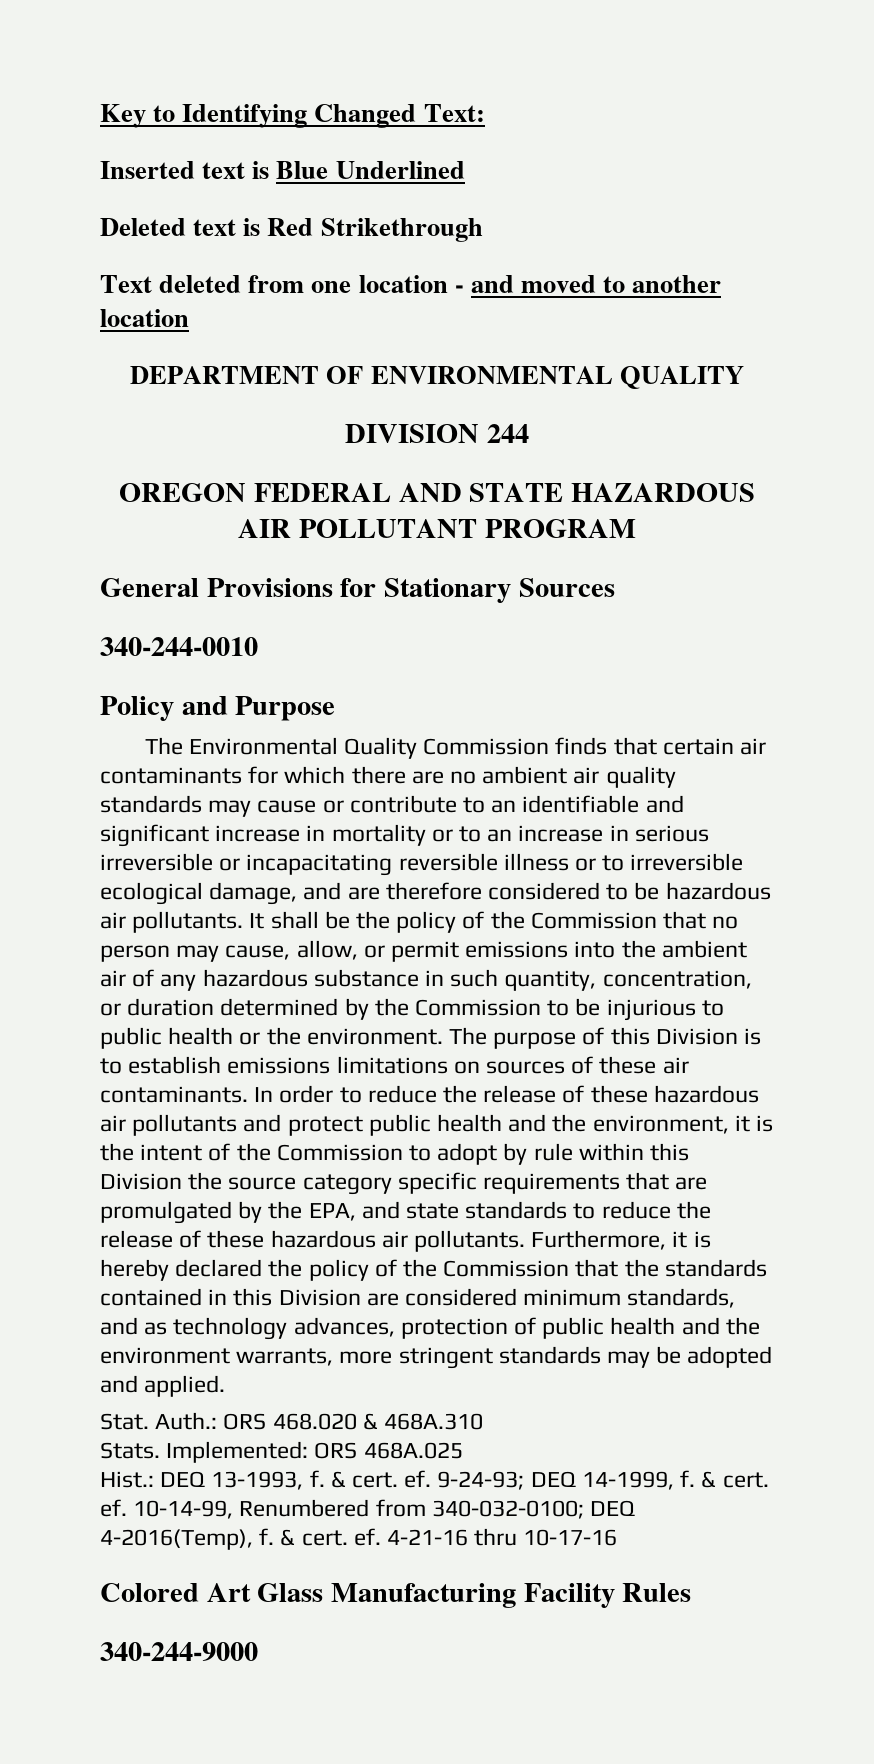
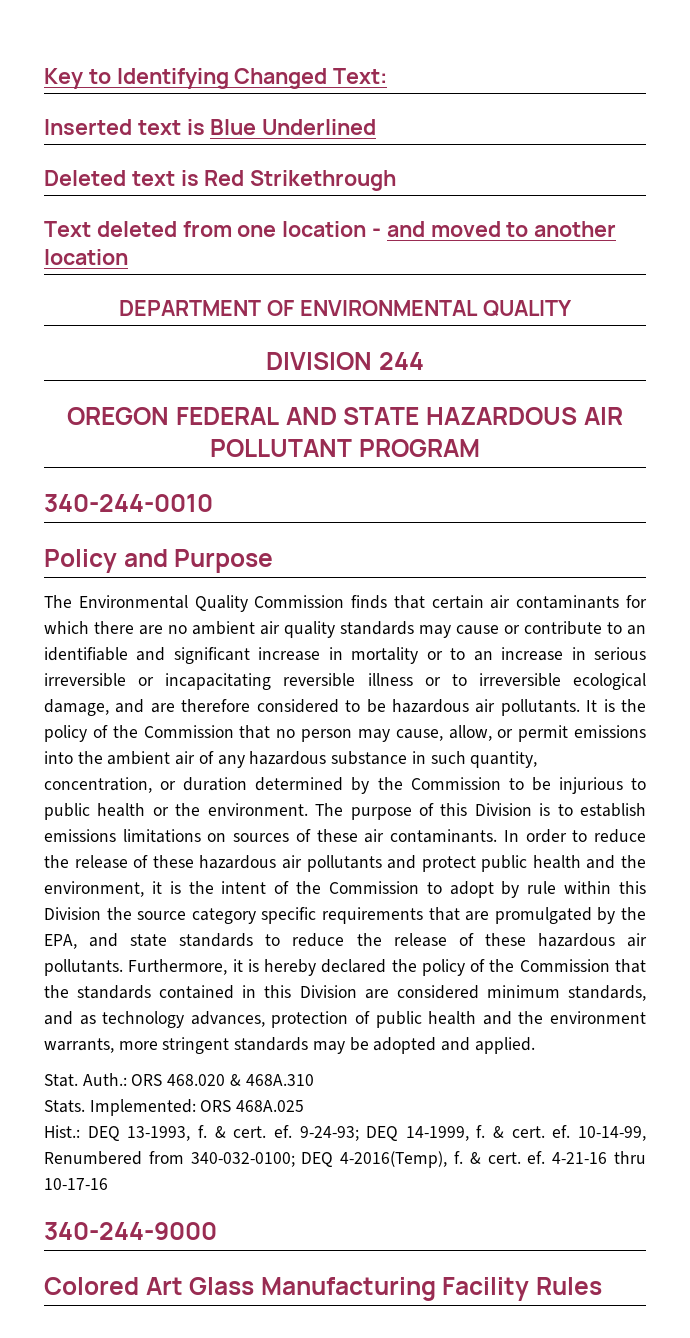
- General Provisions for Stationary Sources
- It shall be the policy of the Commission that no person may cause, allow, or permit emissions into the ambient air of any hazardous substance in such quantity, concentration, or duration determined by the Commission to be injurious to public health or the environment.
+ It is the policy of the Commission that no person may cause, allow, or permit emissions into the ambient air of any hazardous substance in such quantity, concentration, or duration determined by the Commission to be injurious to public health or the environment.
+ 340-244-9000
- 340-244-9000

